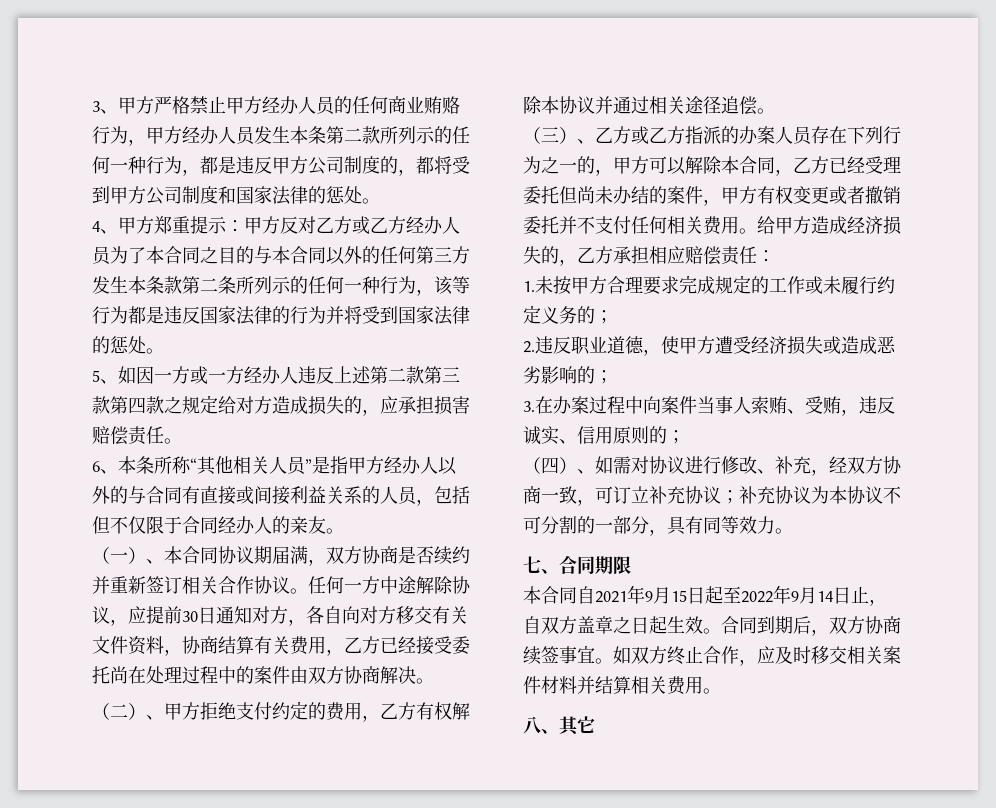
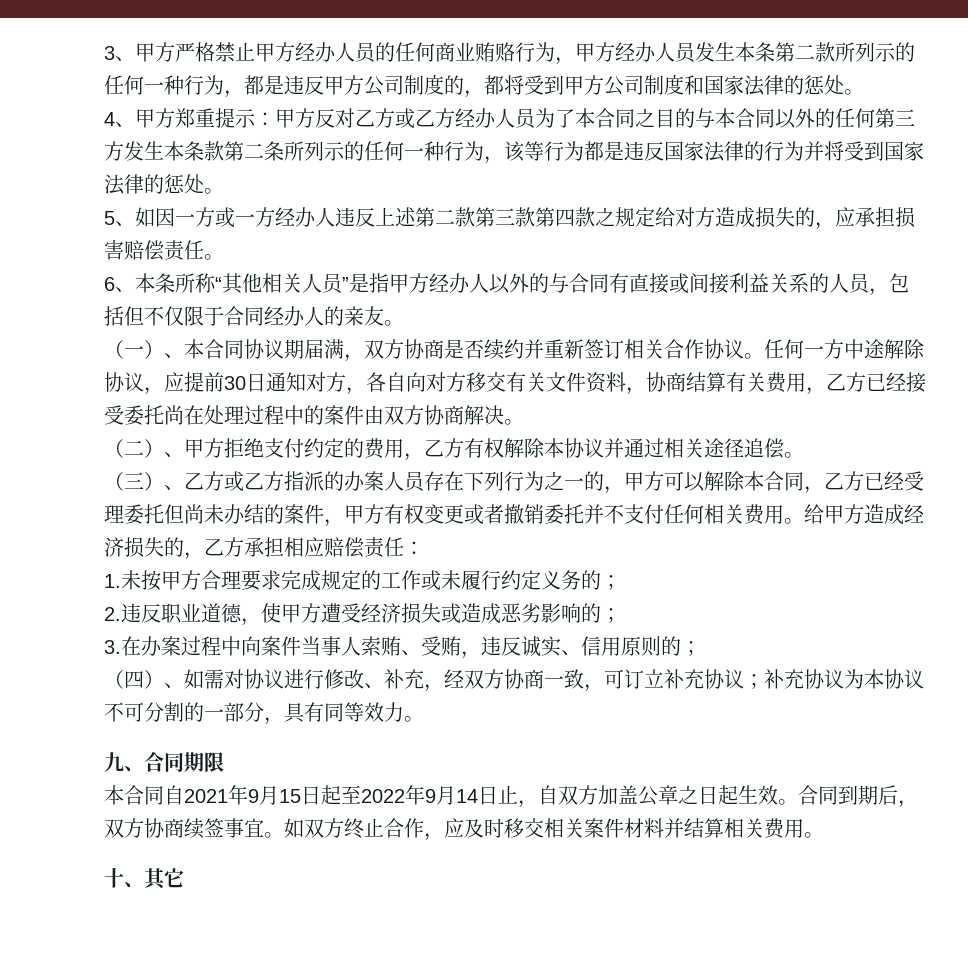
- 七、合同期限
+ 九、合同期限
- 本合同自2021年9月15日起至2022年9月14日止，自双方盖章之日起生效。
+ 本合同自2021年9月15日起至2022年9月14日止，自双方加盖公章之日起生效。
- 八、其它
+ 十、其它

